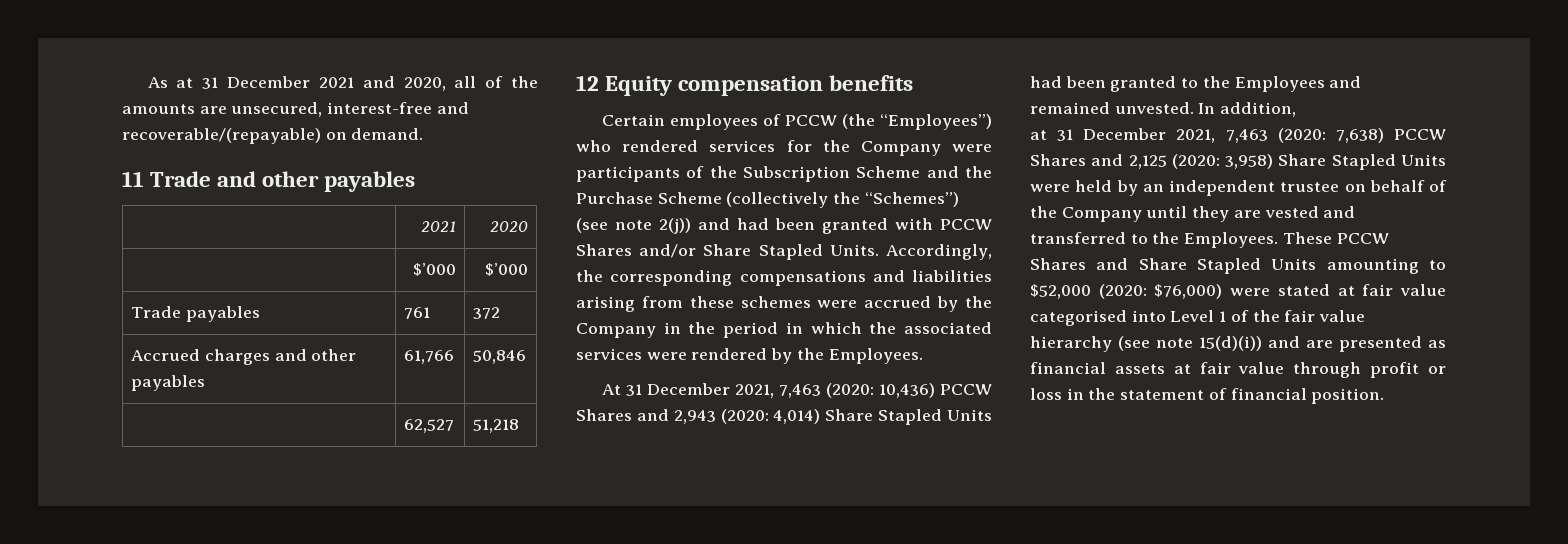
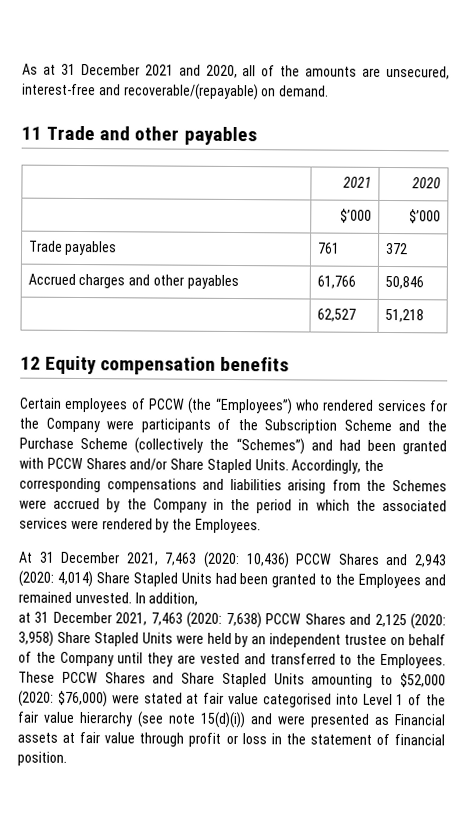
- Certain employees of PCCW (the “Employees”) who rendered services for the Company were participants of the Subscription Scheme and the Purchase Scheme (collectively the “Schemes”) (see note 2(j)) and had been granted with PCCW Shares and/or Share Stapled Units.
+ Certain employees of PCCW (the “Employees”) who rendered services for the Company were participants of the Subscription Scheme and the Purchase Scheme (collectively the “Schemes”) and had been granted with PCCW Shares and/or Share Stapled Units.
- Accordingly, the corresponding compensations and liabilities arising from these schemes were accrued by the Company in the period in which the associated services were rendered by the Employees.
+ Accordingly, the corresponding compensations and liabilities arising from the Schemes were accrued by the Company in the period in which the associated services were rendered by the Employees.
- These PCCW Shares and Share Stapled Units amounting to $52,000 (2020: $76,000) were stated at fair value categorised into Level 1 of the fair value hierarchy (see note 15(d)(i)) and are presented as financial assets at fair value through profit or loss in the statement of financial position.
+ These PCCW Shares and Share Stapled Units amounting to $52,000 (2020: $76,000) were stated at fair value categorised into Level 1 of the fair value hierarchy (see note 15(d)(i)) and were presented as Financial assets at fair value through profit or loss in the statement of financial position.

